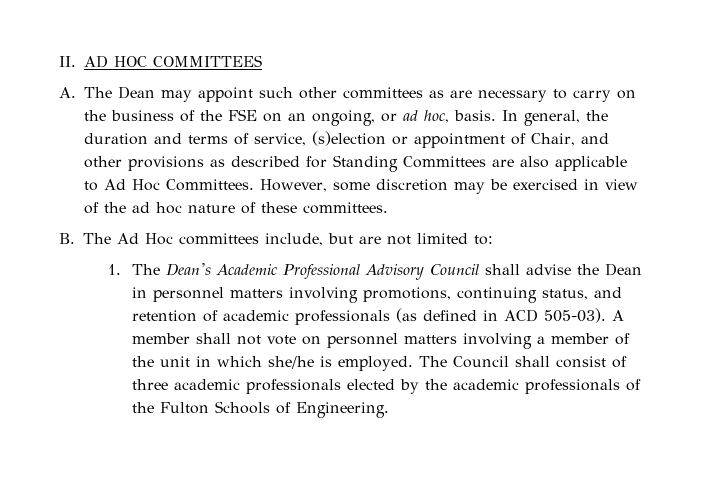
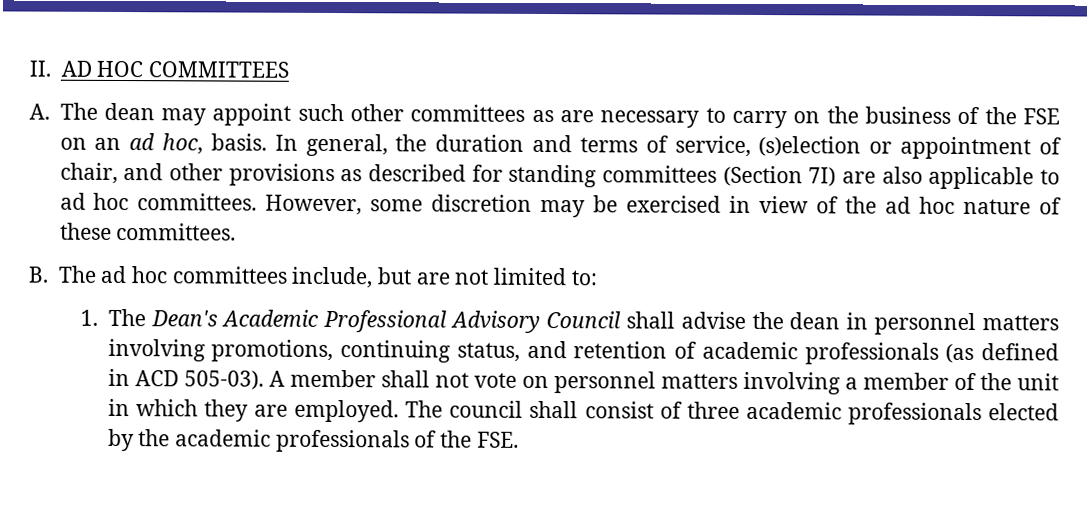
- A. The Dean may appoint such other committees as are necessary to carry on the business of the FSE on an ongoing, or ad hoc, basis.
+ A. The dean may appoint such other committees as are necessary to carry on the business of the FSE on an ad hoc, basis.
- In general, the duration and terms of service, (s)election or appointment of Chair, and other provisions as described for Standing Committees are also applicable to Ad Hoc Committees.
+ In general, the duration and terms of service, (s)election or appointment of chair, and other provisions as described for standing committees (Section 7I) are also applicable to ad hoc committees.
- B. The Ad Hoc committees include, but are not limited to:
+ B. The ad hoc committees include, but are not limited to:
- 1. The Dean's Academic Professional Advisory Council shall advise the Dean in personnel matters involving promotions, continuing status, and retention of academic professionals (as defined in ACD 505-03).
+ 1. The Dean's Academic Professional Advisory Council shall advise the dean in personnel matters involving promotions, continuing status, and retention of academic professionals (as defined in ACD 505-03).
- A member shall not vote on personnel matters involving a member of the unit in which she/he is employed.
+ A member shall not vote on personnel matters involving a member of the unit in which they are employed.
- The Council shall consist of three academic professionals elected by the academic professionals of the Fulton Schools of Engineering.
+ The council shall consist of three academic professionals elected by the academic professionals of the FSE.

